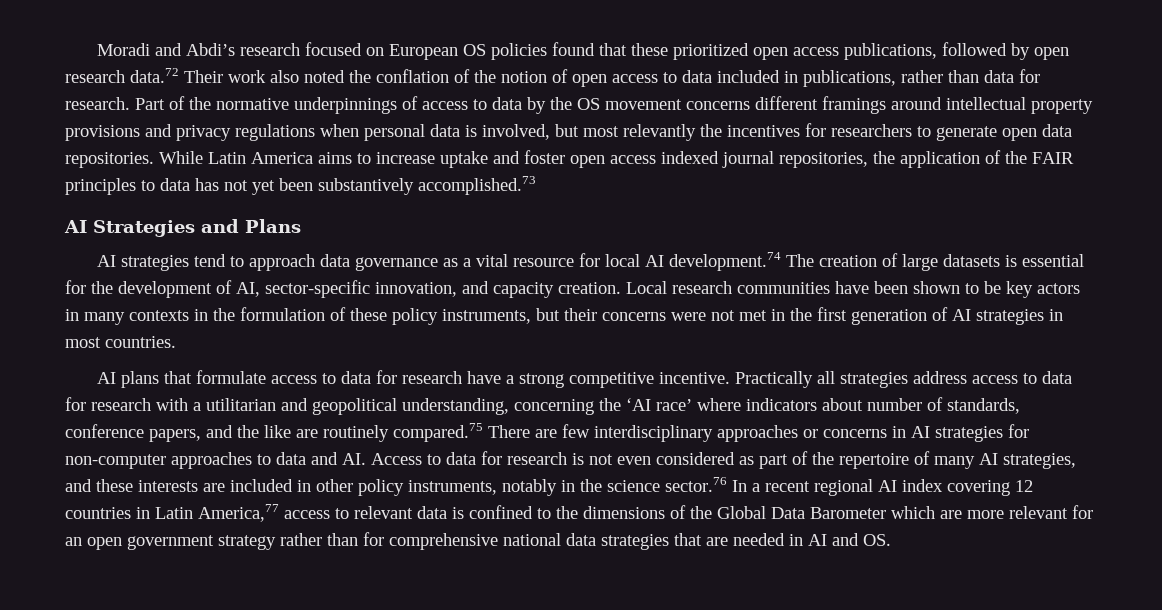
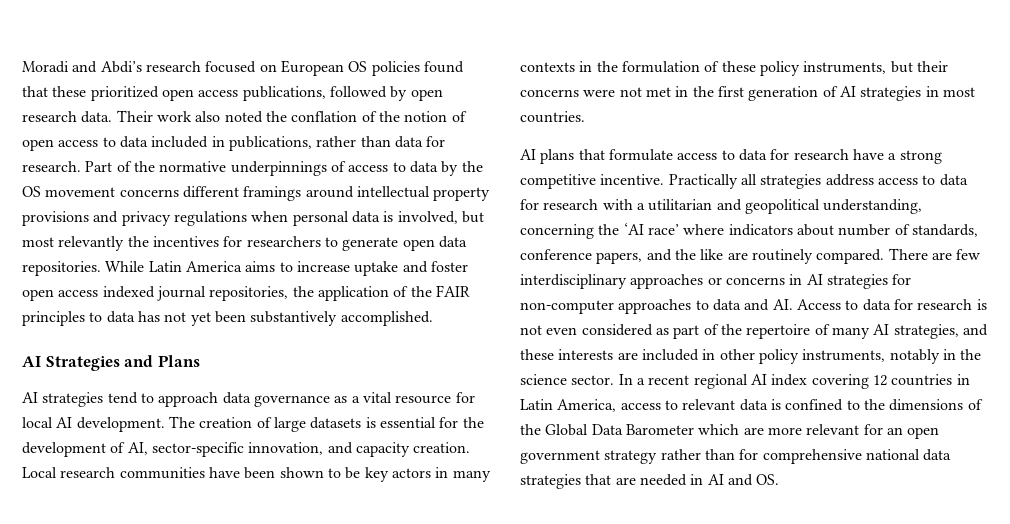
- Moradi and Abdi’s research focused on European OS policies found that these prioritized open access publications, followed by open research data.72 Their work also noted the conflation of the notion of open access to data included in publications, rather than data for research.
+ Moradi and Abdi’s research focused on European OS policies found that these prioritized open access publications, followed by open research data. Their work also noted the conflation of the notion of open access to data included in publications, rather than data for research.
- While Latin America aims to increase uptake and foster open access indexed journal repositories, the application of the FAIR principles to data has not yet been substantively accomplished.73
+ While Latin America aims to increase uptake and foster open access indexed journal repositories, the application of the FAIR principles to data has not yet been substantively accomplished.
- AI strategies tend to approach data governance as a vital resource for local AI development.74 The creation of large datasets is essential for the development of AI, sector-specific innovation, and capacity creation.
+ AI strategies tend to approach data governance as a vital resource for local AI development. The creation of large datasets is essential for the development of AI, sector-specific innovation, and capacity creation.
- Practically all strategies address access to data for research with a utilitarian and geopolitical understanding, concerning the ‘AI race’ where indicators about number of standards, conference papers, and the like are routinely compared.75 There are few interdisciplinary approaches or concerns in AI strategies for non-computer approaches to data and AI. Access to data for research is not even considered as part of the repertoire of many AI strategies, and these interests are included in other policy instruments, notably in the science sector.76 In a recent regional AI index covering 12 countries in Latin America,77 access to relevant data is confined to the dimensions of the Global Data Barometer which are more relevant for an open government strategy rather than for comprehensive national data strategies that are needed in AI and OS.
+ Practically all strategies address access to data for research with a utilitarian and geopolitical understanding, concerning the ‘AI race’ where indicators about number of standards, conference papers, and the like are routinely compared. There are few interdisciplinary approaches or concerns in AI strategies for non-computer approaches to data and AI. Access to data for research is not even considered as part of the repertoire of many AI strategies, and these interests are included in other policy instruments, notably in the science sector. In a recent regional AI index covering 12 countries in Latin America, access to relevant data is confined to the dimensions of the Global Data Barometer which are more relevant for an open government strategy rather than for comprehensive national data strategies that are needed in AI and OS.

